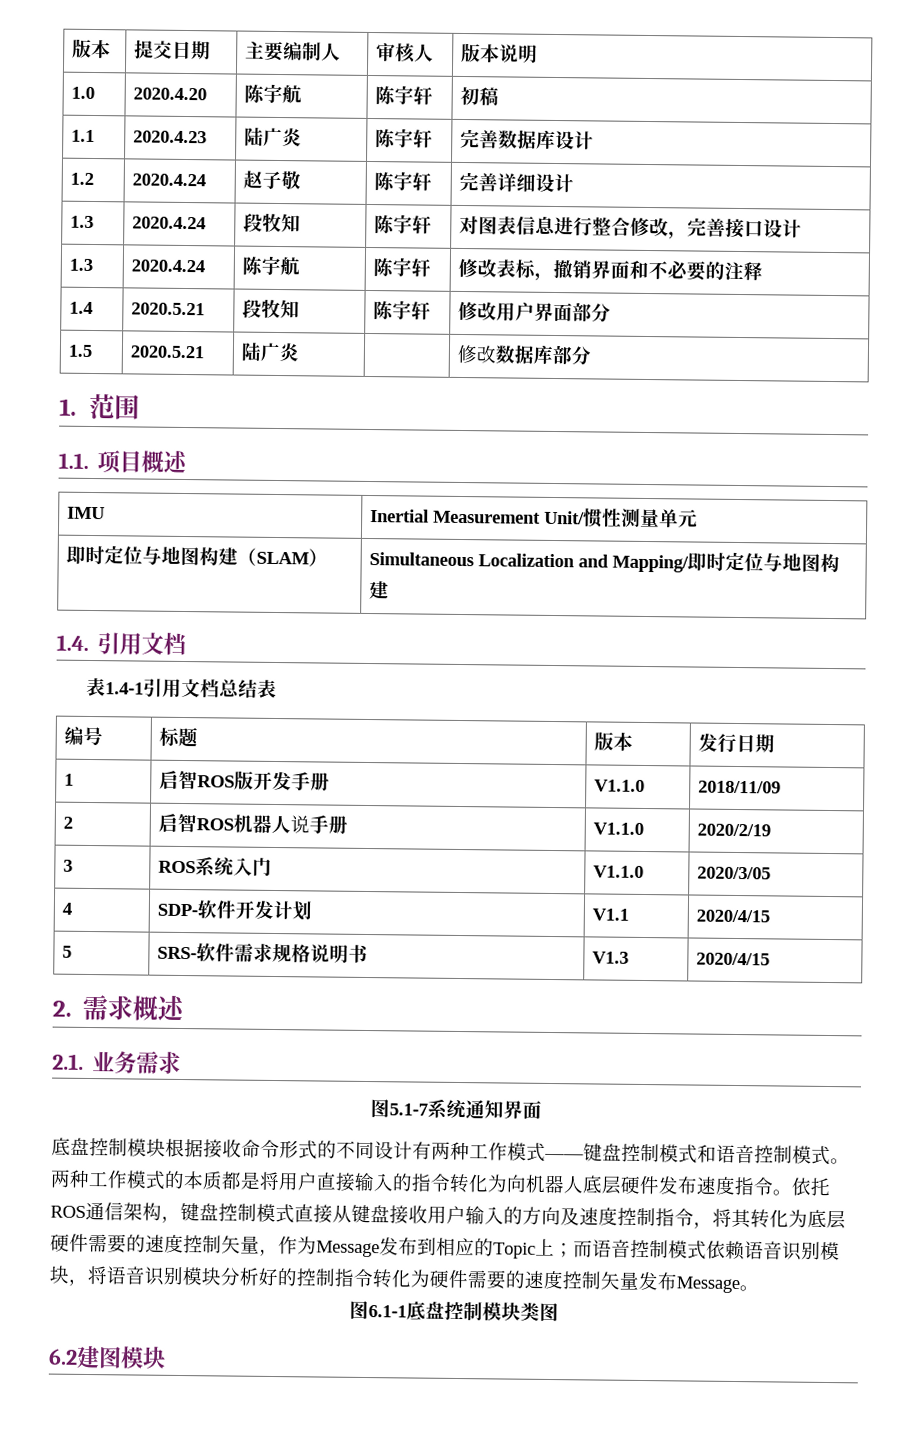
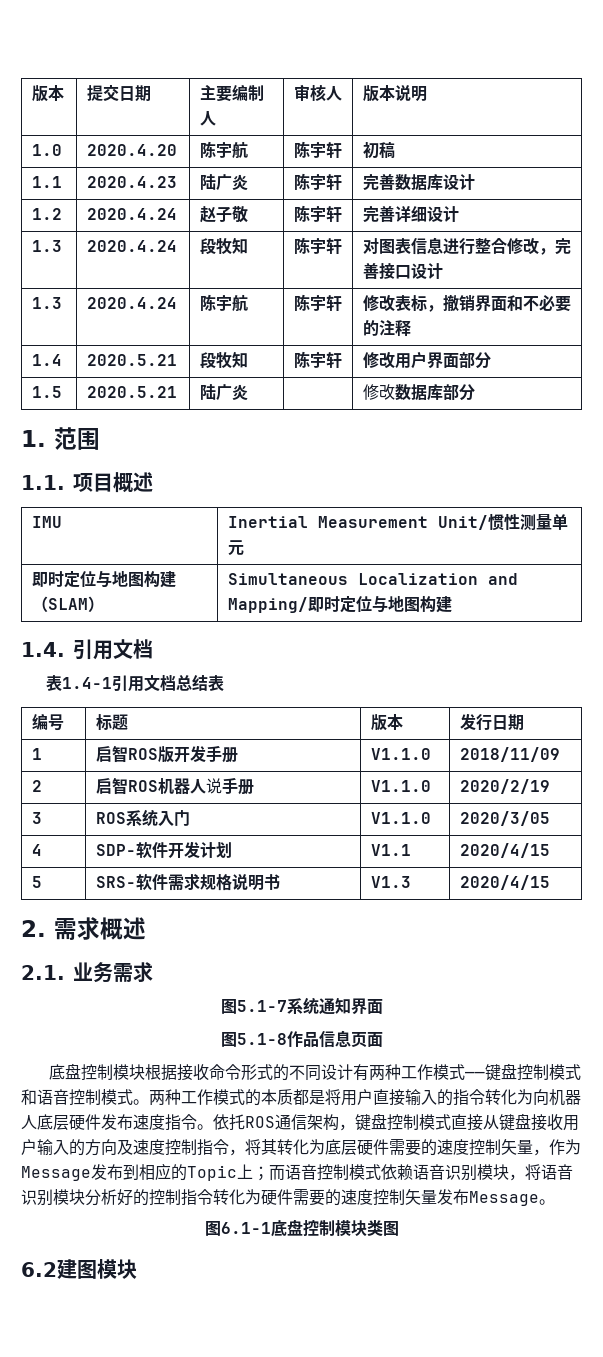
+ 图5.1-8作品信息页面

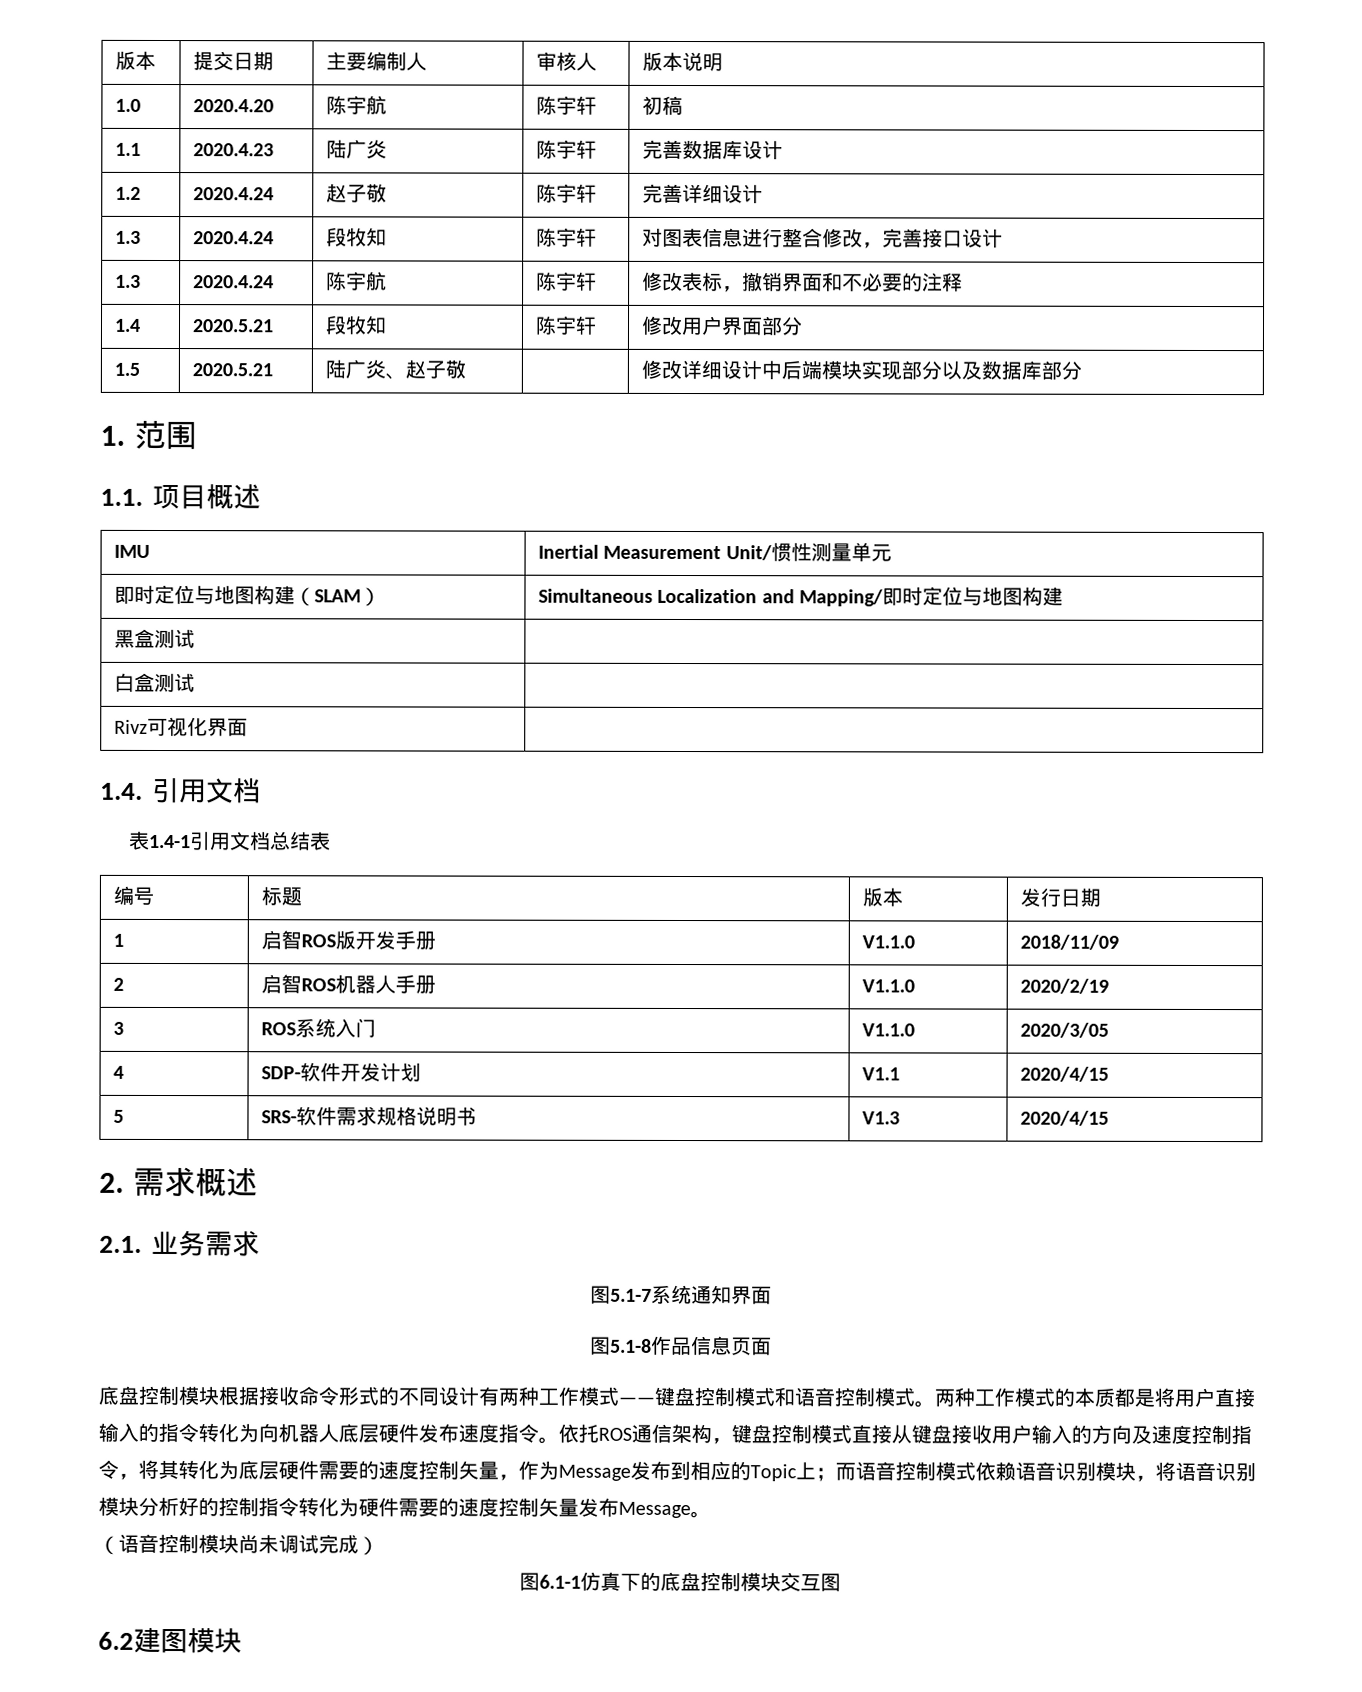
- 1.5 | 2020.5.21 | 陆广炎 | | 修改数据库部分
+ 1.5 | 2020.5.21 | 陆广炎、赵子敬 | | 修改详细设计中后端模块实现部分以及数据库部分
+ 黑盒测试 |
+ 白盒测试 |
+ Rivz可视化界面 |
- 2 | 启智ROS机器人说手册 | V1.1.0 | 2020/2/19
+ 2 | 启智ROS机器人手册 | V1.1.0 | 2020/2/19
+ （语音控制模块尚未调试完成）
- 图6.1-1底盘控制模块类图
+ 图6.1-1仿真下的底盘控制模块交互图

